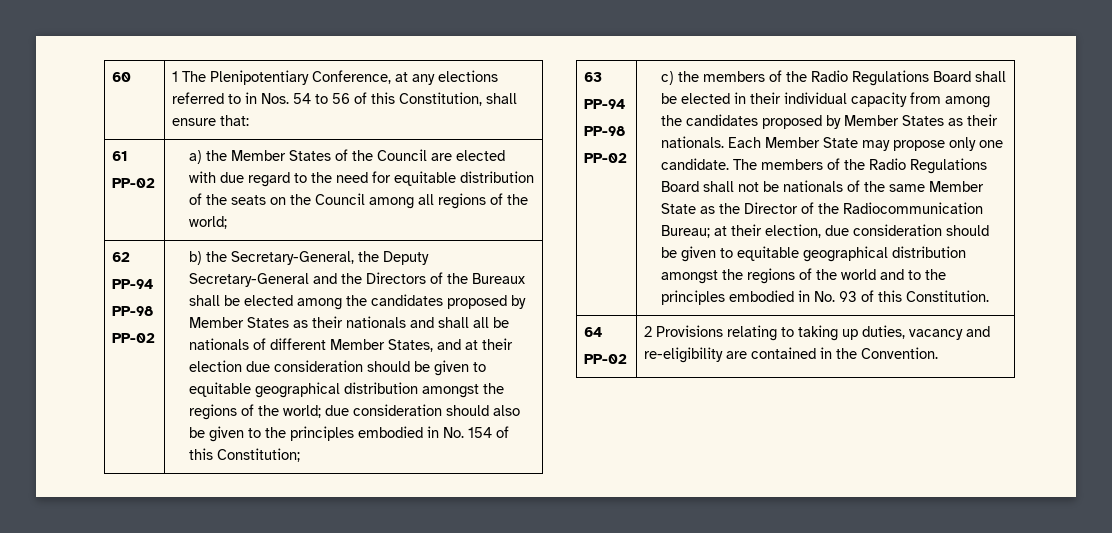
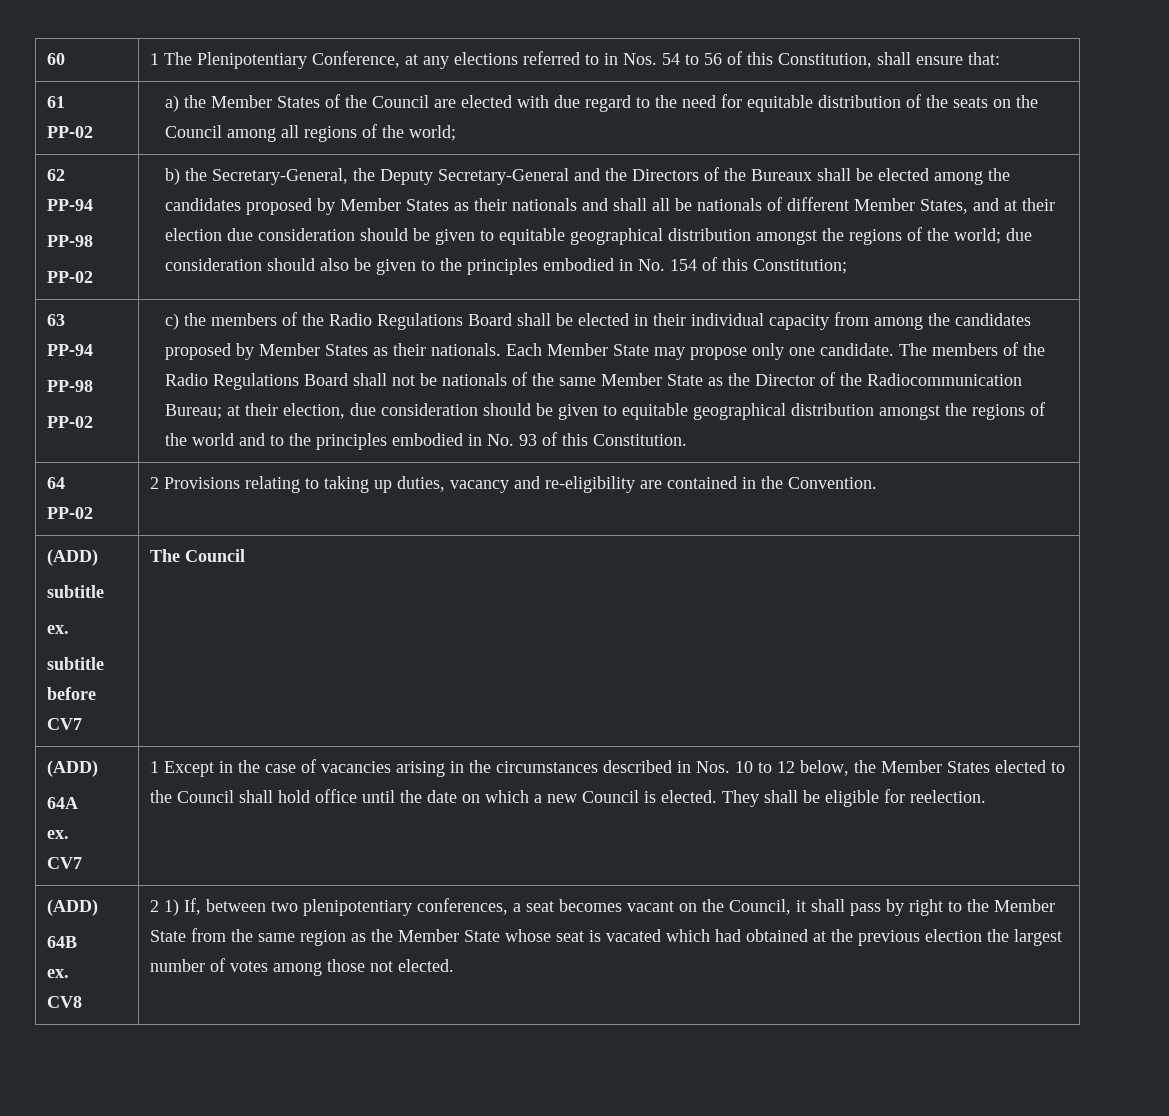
  64
  PP-02 | 2 Provisions relating to taking up duties, vacancy and re-eligibility are contained in the Convention.
+ (ADD)
+ subtitle
+ ex.
+ subtitle before CV7 | The Council
+ (ADD)
+ 64A
+ ex.
+ CV7 | 1 Except in the case of vacancies arising in the circumstances described in Nos. 10 to 12 below, the Member States elected to the Council shall hold office until the date on which a new Council is elected. They shall be eligible for reelection.
+ (ADD)
+ 64B
+ ex.
+ CV8 | 2 1) If, between two plenipotentiary conferences, a seat becomes vacant on the Council, it shall pass by right to the Member State from the same region as the Member State whose seat is vacated which had obtained at the previous election the largest number of votes among those not elected.

